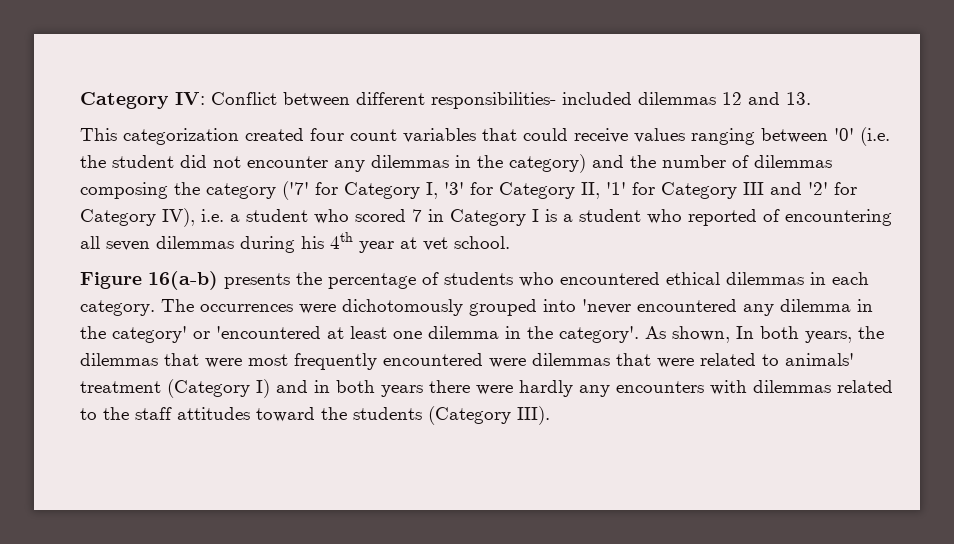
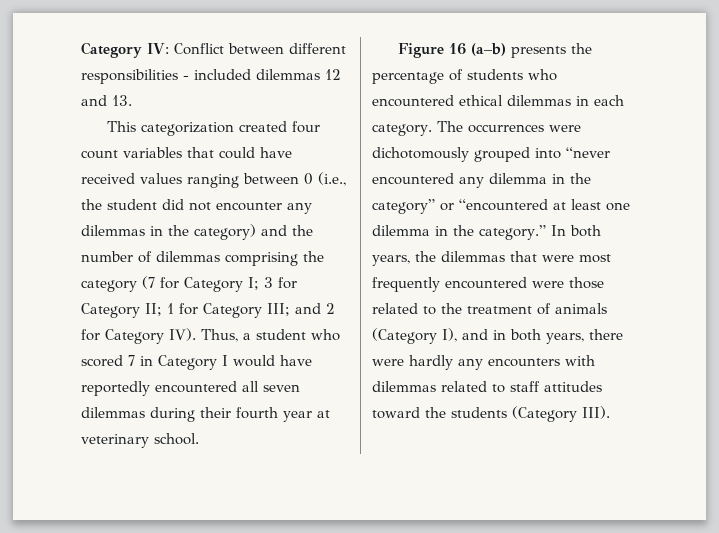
- Category IV: Conflict between different responsibilities- included dilemmas 12 and 13.
+ Category IV: Conflict between different responsibilities - included dilemmas 12 and 13.
- This categorization created four count variables that could receive values ranging between '0' (i.e. the student did not encounter any dilemmas in the category) and the number of dilemmas composing the category ('7' for Category I, '3' for Category II, '1' for Category III and '2' for Category IV), i.e. a student who scored 7 in Category I is a student who reported of encountering all seven dilemmas during his 4th year at vet school.
+ This categorization created four count variables that could have received values ranging between 0 (i.e., the student did not encounter any dilemmas in the category) and the number of dilemmas comprising the category (7 for Category I; 3 for Category II; 1 for Category III; and 2 for Category IV). Thus, a student who scored 7 in Category I would have reportedly encountered all seven dilemmas during their fourth year at veterinary school.
- Figure 16(a-b) presents the percentage of students who encountered ethical dilemmas in each category.
+ Figure 16 (a–b) presents the percentage of students who encountered ethical dilemmas in each category.
- The occurrences were dichotomously grouped into 'never encountered any dilemma in the category' or 'encountered at least one dilemma in the category'. As shown, In both years, the dilemmas that were most frequently encountered were dilemmas that were related to animals' treatment (Category I) and in both years there were hardly any encounters with dilemmas related to the staff attitudes toward the students (Category III).
+ The occurrences were dichotomously grouped into “never encountered any dilemma in the category” or “encountered at least one dilemma in the category.” In both years, the dilemmas that were most frequently encountered were those related to the treatment of animals (Category I), and in both years, there were hardly any encounters with dilemmas related to staff attitudes toward the students (Category III).

